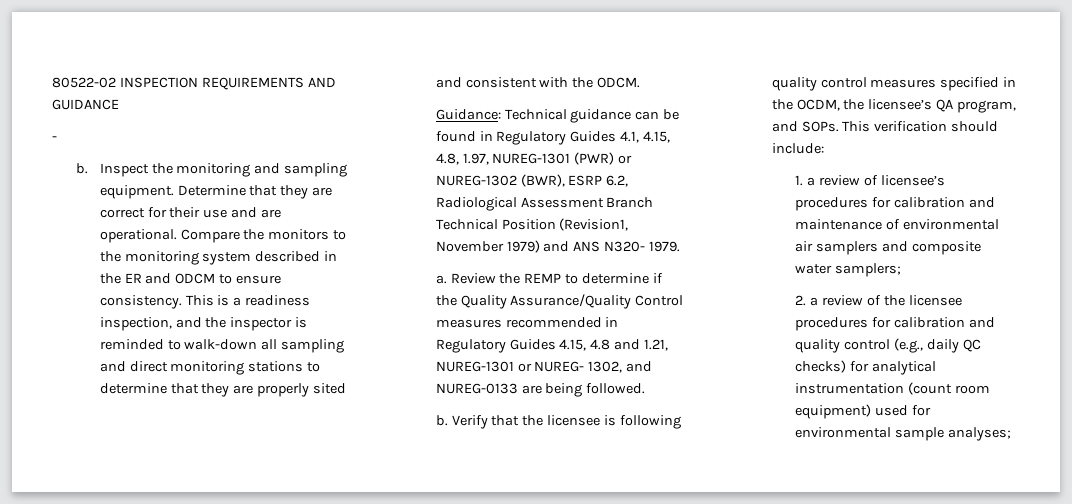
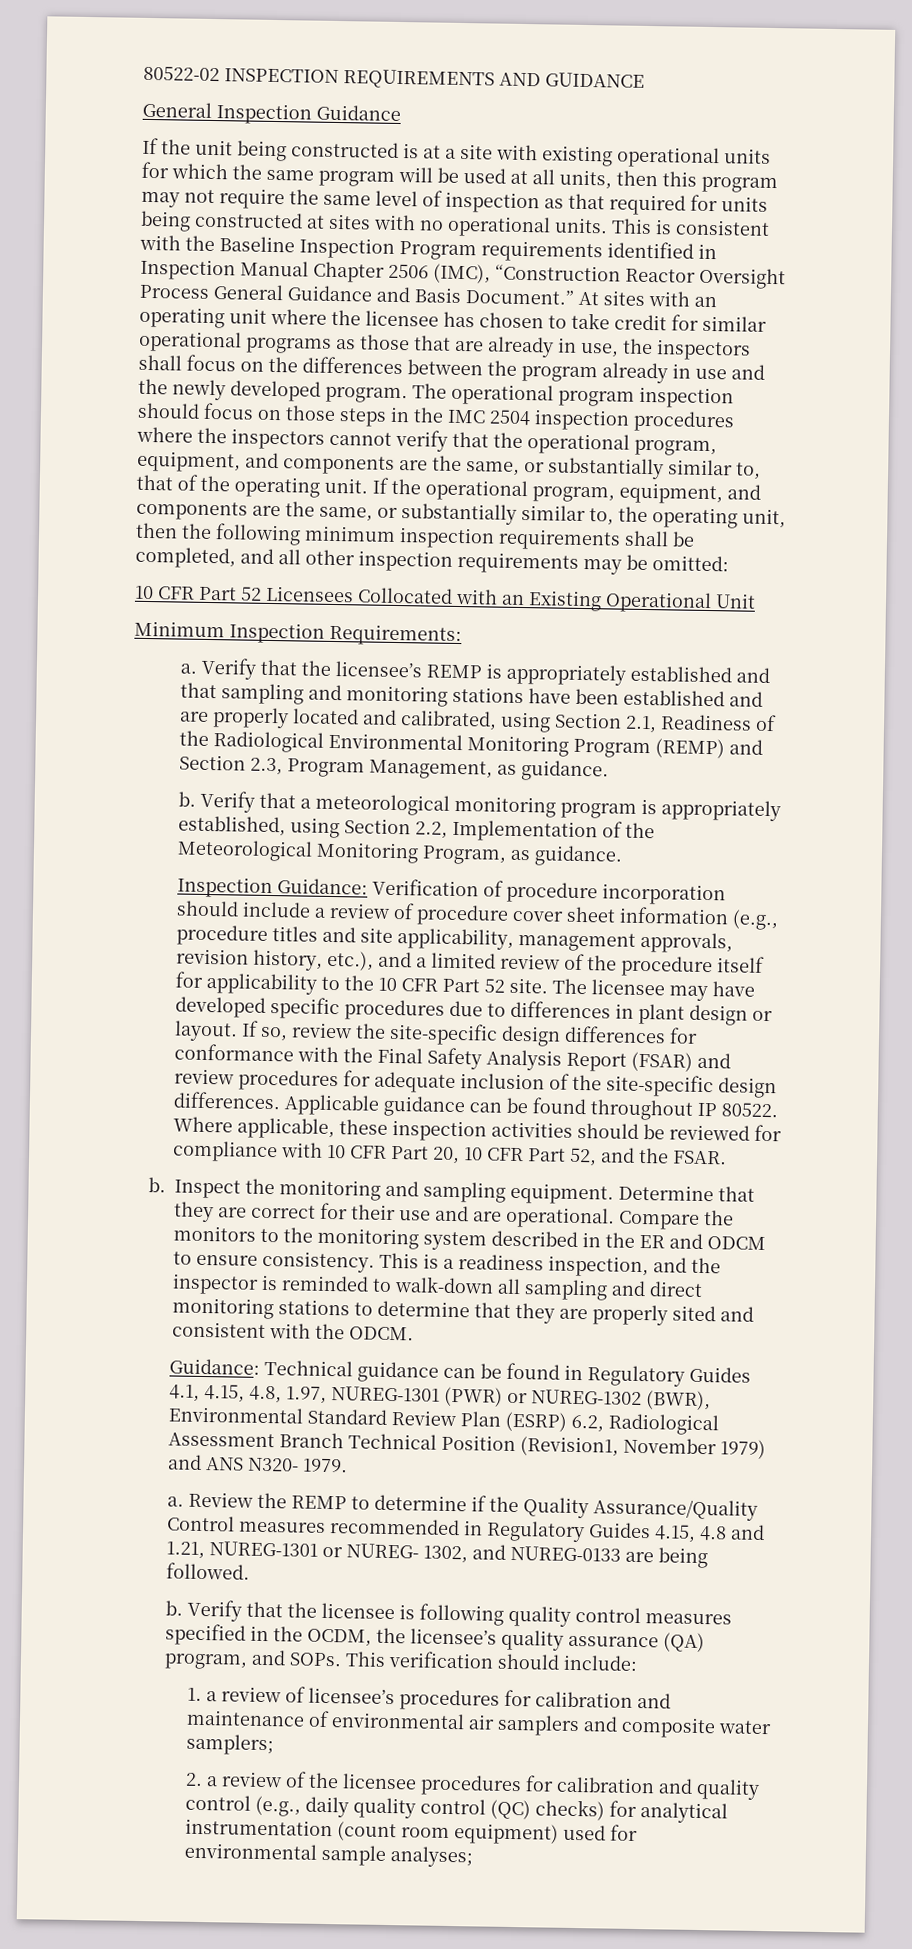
- -
+ General Inspection Guidance
+ If the unit being constructed is at a site with existing operational units for which the same program will be used at all units, then this program may not require the same level of inspection as that required for units being constructed at sites with no operational units. This is consistent with the Baseline Inspection Program requirements identified in Inspection Manual Chapter 2506 (IMC), “Construction Reactor Oversight Process General Guidance and Basis Document.” At sites with an operating unit where the licensee has chosen to take credit for similar operational programs as those that are already in use, the inspectors shall focus on the differences between the program already in use and the newly developed program. The operational program inspection should focus on those steps in the IMC 2504 inspection procedures where the inspectors cannot verify that the operational program, equipment, and components are the same, or substantially similar to, that of the operating unit. If the operational program, equipment, and components are the same, or substantially similar to, the operating unit, then the following minimum inspection requirements shall be completed, and all other inspection requirements may be omitted:
+ 10 CFR Part 52 Licensees Collocated with an Existing Operational Unit
+ Minimum Inspection Requirements:
+ a. Verify that the licensee’s REMP is appropriately established and that sampling and monitoring stations have been established and are properly located and calibrated, using Section 2.1, Readiness of the Radiological Environmental Monitoring Program (REMP) and Section 2.3, Program Management, as guidance.
+ b. Verify that a meteorological monitoring program is appropriately established, using Section 2.2, Implementation of the Meteorological Monitoring Program, as guidance.
+ Inspection Guidance: Verification of procedure incorporation should include a review of procedure cover sheet information (e.g., procedure titles and site applicability, management approvals, revision history, etc.), and a limited review of the procedure itself for applicability to the 10 CFR Part 52 site. The licensee may have developed specific procedures due to differences in plant design or layout. If so, review the site-specific design differences for conformance with the Final Safety Analysis Report (FSAR) and review procedures for adequate inclusion of the site-specific design differences. Applicable guidance can be found throughout IP 80522. Where applicable, these inspection activities should be reviewed for compliance with 10 CFR Part 20, 10 CFR Part 52, and the FSAR.
- Guidance: Technical guidance can be found in Regulatory Guides 4.1, 4.15, 4.8, 1.97, NUREG-1301 (PWR) or NUREG-1302 (BWR), ESRP 6.2, Radiological Assessment Branch Technical Position (Revision1, November 1979) and ANS N320- 1979.
+ Guidance: Technical guidance can be found in Regulatory Guides 4.1, 4.15, 4.8, 1.97, NUREG-1301 (PWR) or NUREG-1302 (BWR), Environmental Standard Review Plan (ESRP) 6.2, Radiological Assessment Branch Technical Position (Revision1, November 1979) and ANS N320- 1979.
- Verify that the licensee is following quality control measures specified in the OCDM, the licensee’s QA program, and SOPs.
+ Verify that the licensee is following quality control measures specified in the OCDM, the licensee’s quality assurance (QA) program, and SOPs.
- 2. a review of the licensee procedures for calibration and quality control (e.g., daily QC checks) for analytical instrumentation (count room equipment) used for environmental sample analyses;
+ 2. a review of the licensee procedures for calibration and quality control (e.g., daily quality control (QC) checks) for analytical instrumentation (count room equipment) used for environmental sample analyses;

